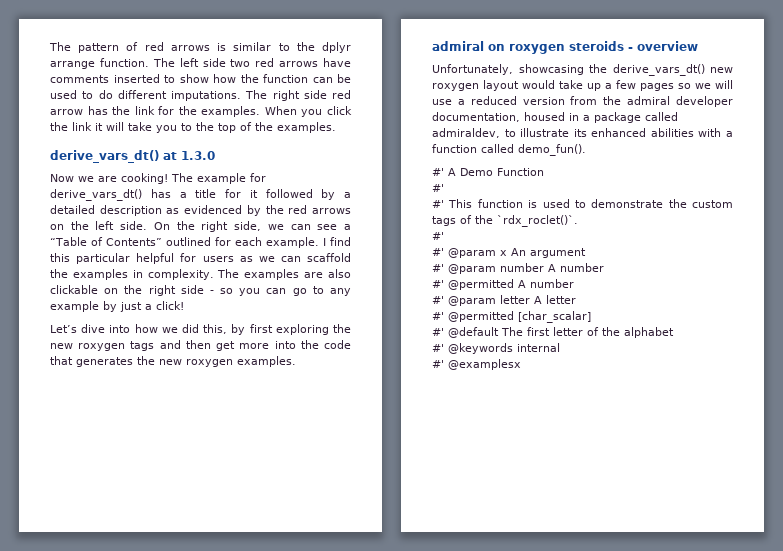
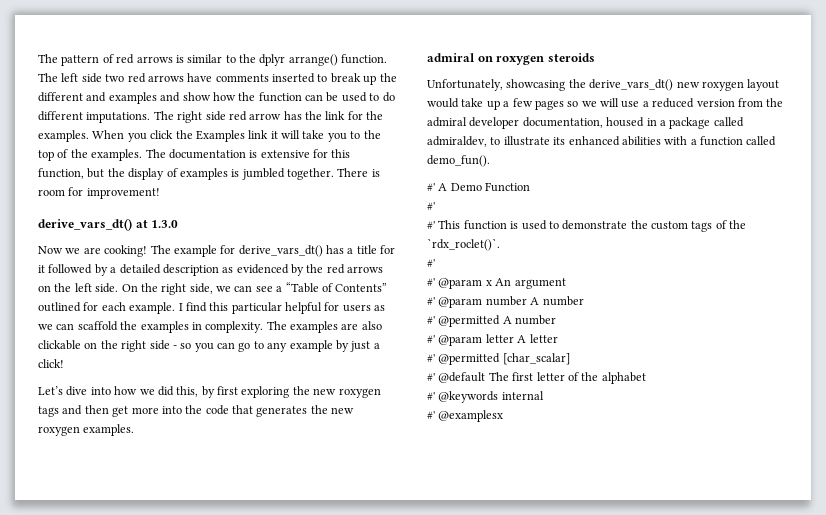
- The pattern of red arrows is similar to the dplyr arrange function.
+ The pattern of red arrows is similar to the dplyr arrange() function.
- The left side two red arrows have comments inserted to show how the function can be used to do different imputations.
+ The left side two red arrows have comments inserted to break up the different and examples and show how the function can be used to do different imputations.
- When you click the link it will take you to the top of the examples.
+ When you click the Examples link it will take you to the top of the examples. The documentation is extensive for this function, but the display of examples is jumbled together. There is room for improvement!
- admiral on roxygen steroids - overview
+ admiral on roxygen steroids

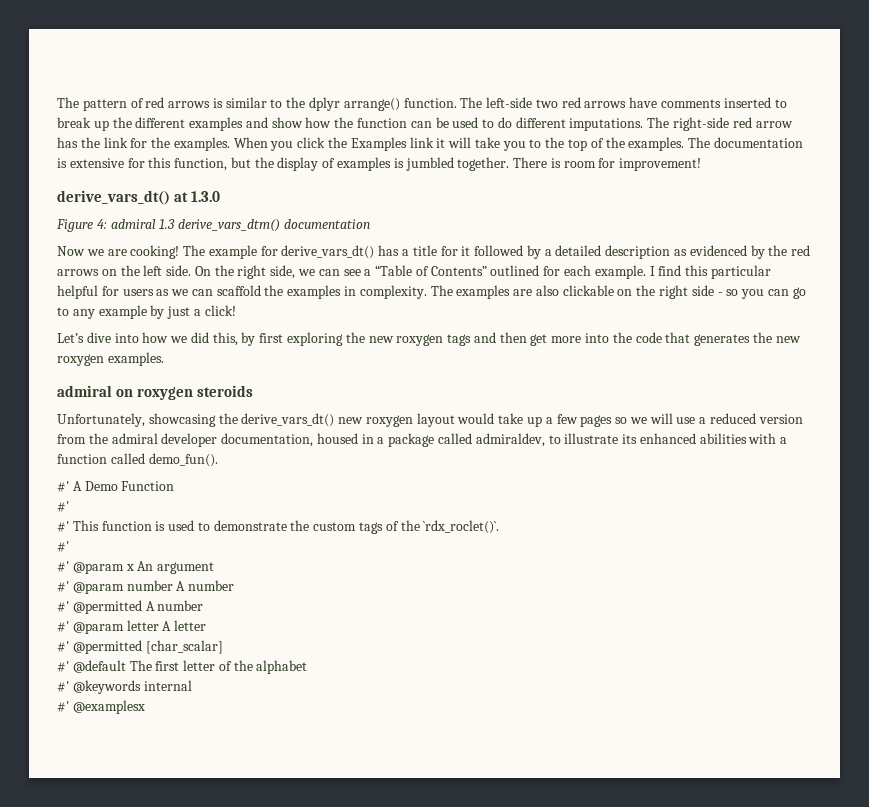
- The left side two red arrows have comments inserted to break up the different and examples and show how the function can be used to do different imputations.
+ The left-side two red arrows have comments inserted to break up the different examples and show how the function can be used to do different imputations.
- The right side red arrow has the link for the examples.
+ The right-side red arrow has the link for the examples.
+ Figure 4: admiral 1.3 derive_vars_dtm() documentation

